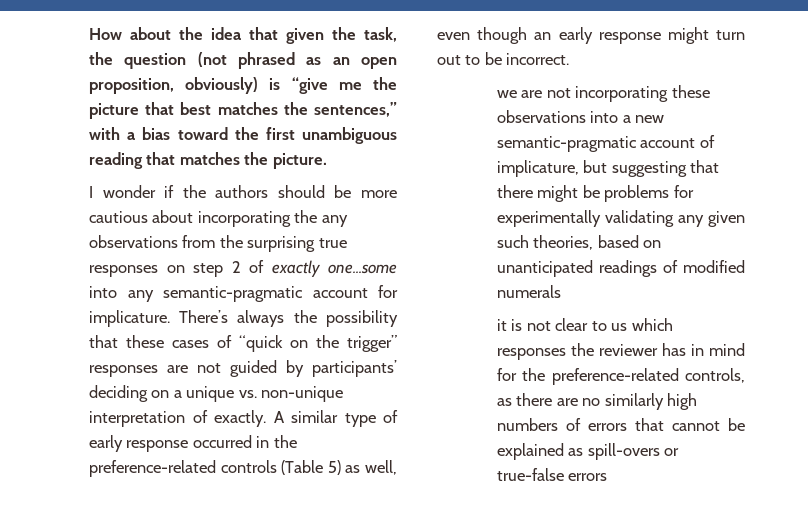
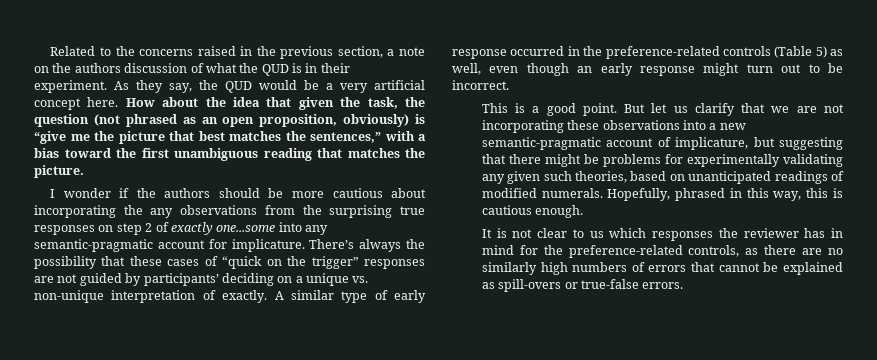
+ Related to the concerns raised in the previous section, a note on the authors discussion of what the QUD is in their experiment. As they say, the QUD would be a very artificial concept here.
- we are not incorporating these observations into a new semantic-pragmatic account of implicature, but suggesting that there might be problems for experimentally validating any given such theories, based on unanticipated readings of modified numerals
- it is not clear to us which responses the reviewer has in mind for the preference-related controls, as there are no similarly high numbers of errors that cannot be explained as spill-overs or true-false errors
+ This is a good point. But let us clarify that we are not incorporating these observations into a new semantic-pragmatic account of implicature, but suggesting that there might be problems for experimentally validating any given such theories, based on unanticipated readings of modified numerals. Hopefully, phrased in this way, this is cautious enough.
+ It is not clear to us which responses the reviewer has in mind for the preference-related controls, as there are no similarly high numbers of errors that cannot be explained as spill-overs or true-false errors.

